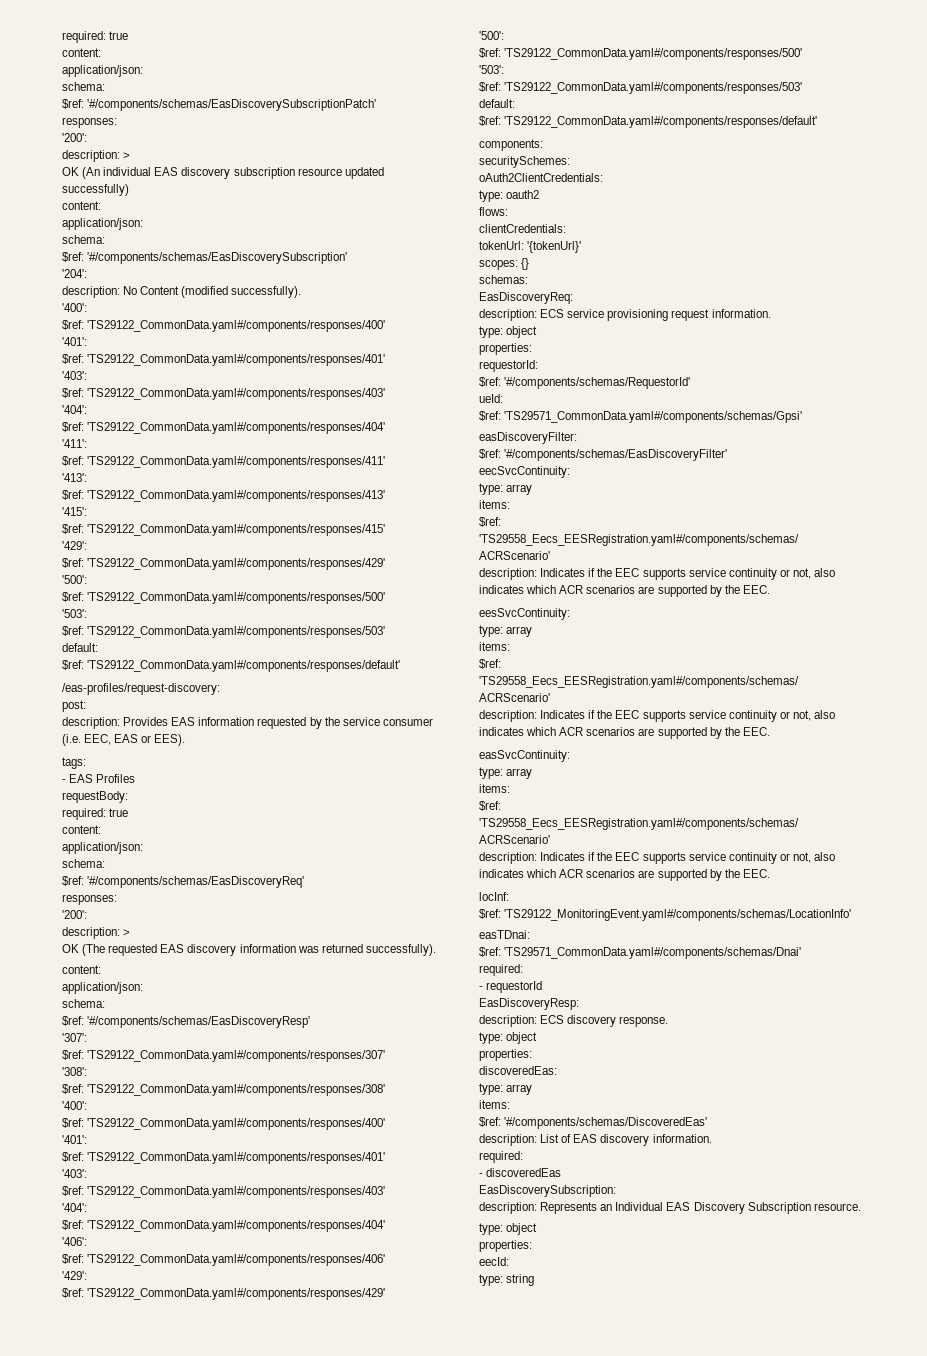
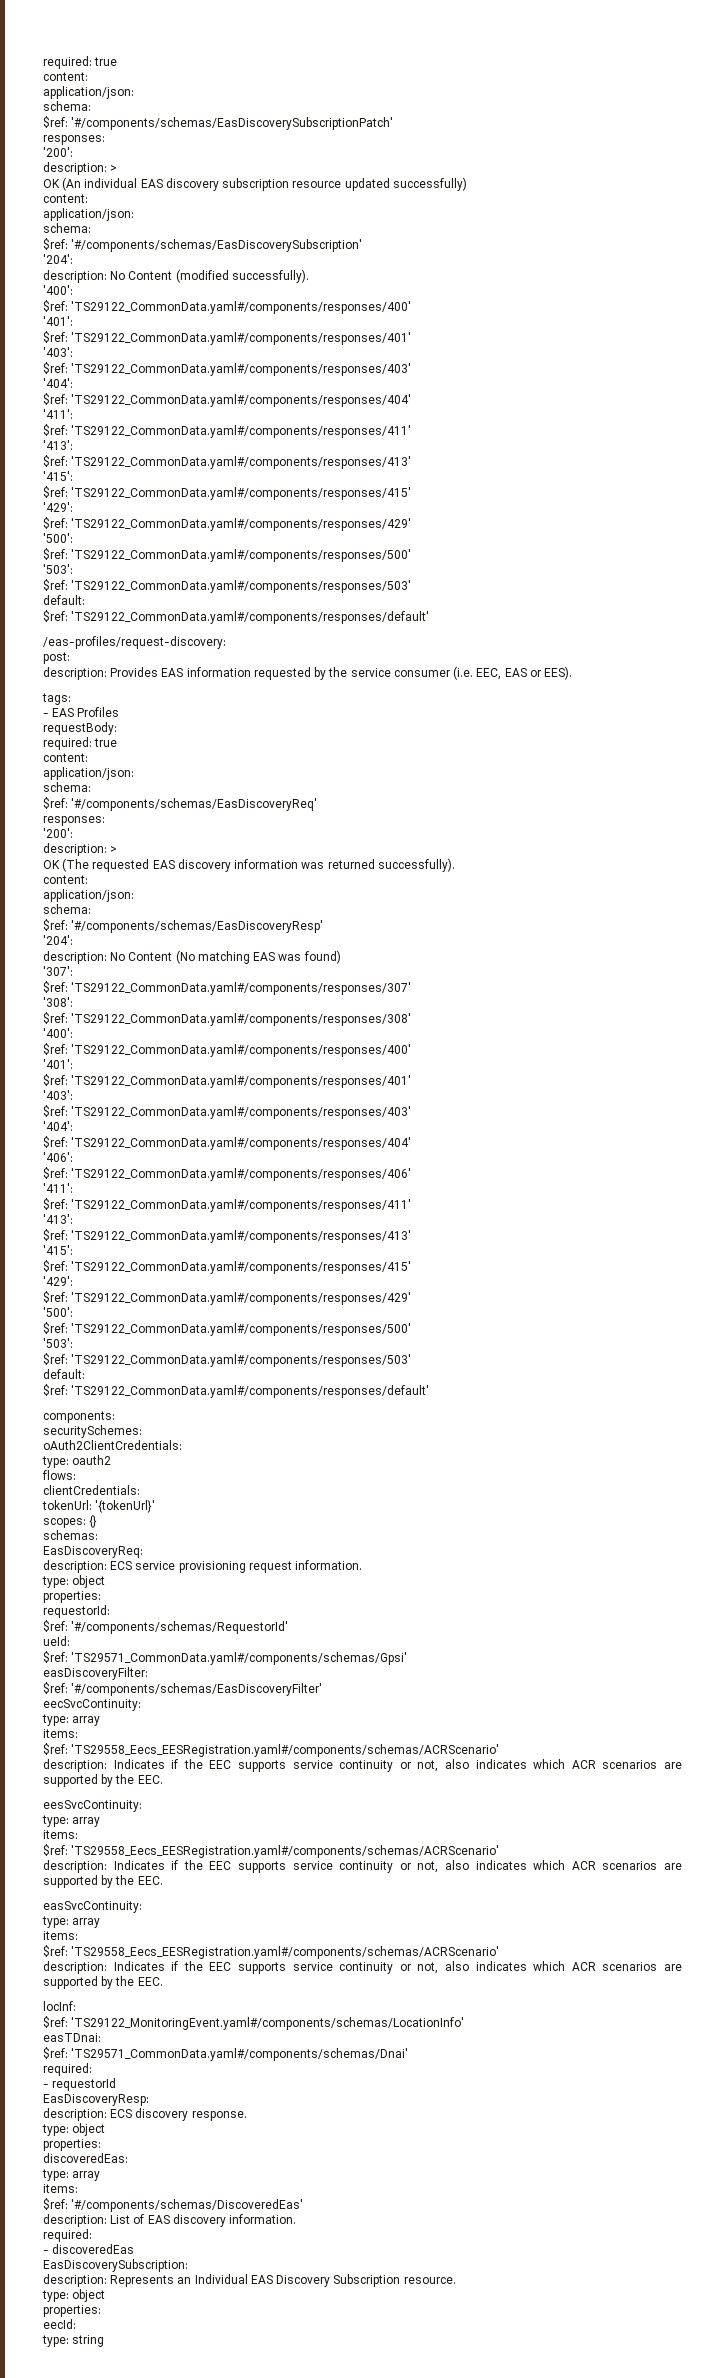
  $ref: '#/components/schemas/EasDiscoveryResp'
+ '204':
+ description: No Content (No matching EAS was found)
  $ref: 'TS29122_CommonData.yaml#/components/responses/406'
+ '411':
+ $ref: 'TS29122_CommonData.yaml#/components/responses/411'
+ '413':
+ $ref: 'TS29122_CommonData.yaml#/components/responses/413'
+ '415':
+ $ref: 'TS29122_CommonData.yaml#/components/responses/415'

